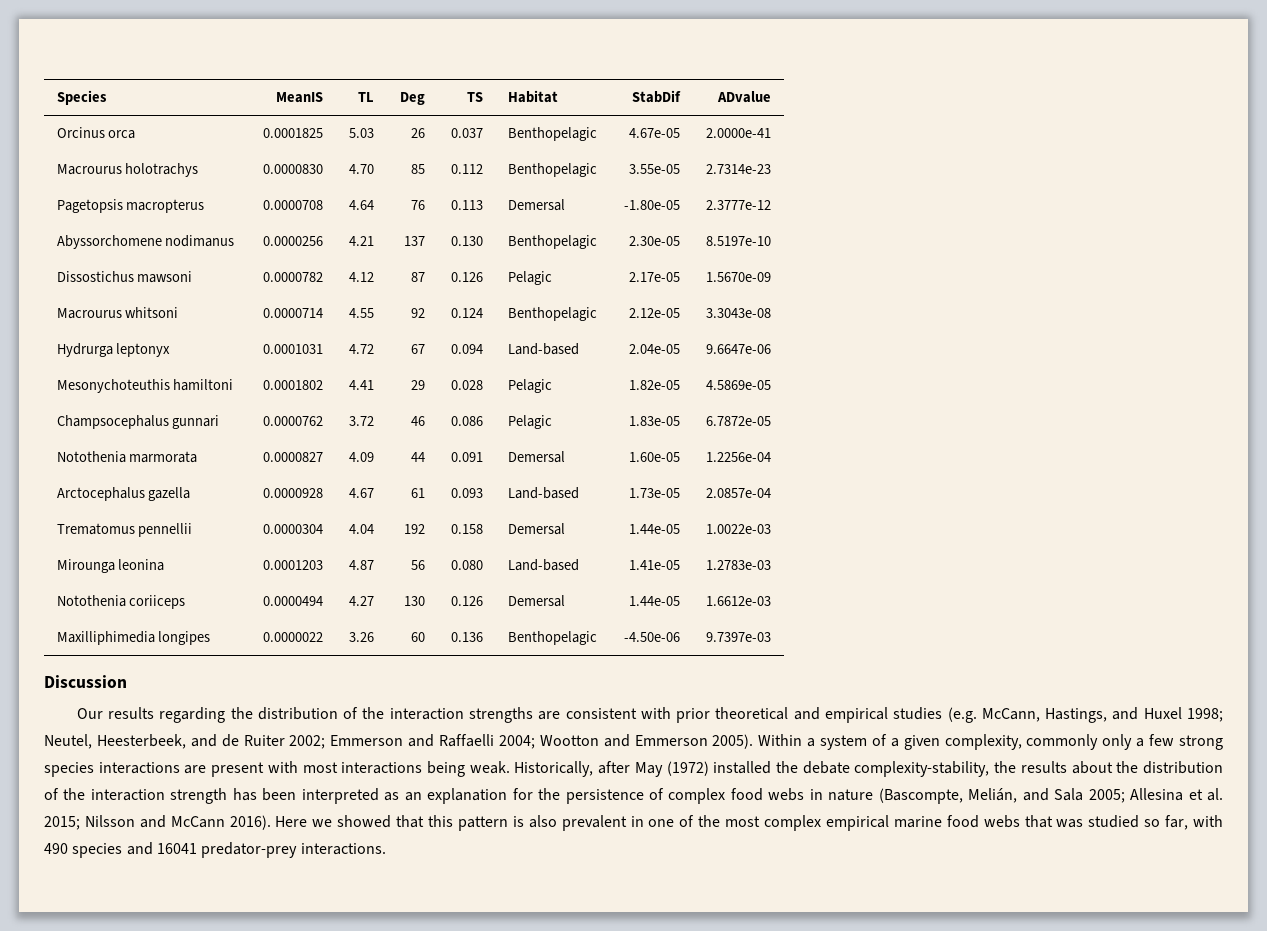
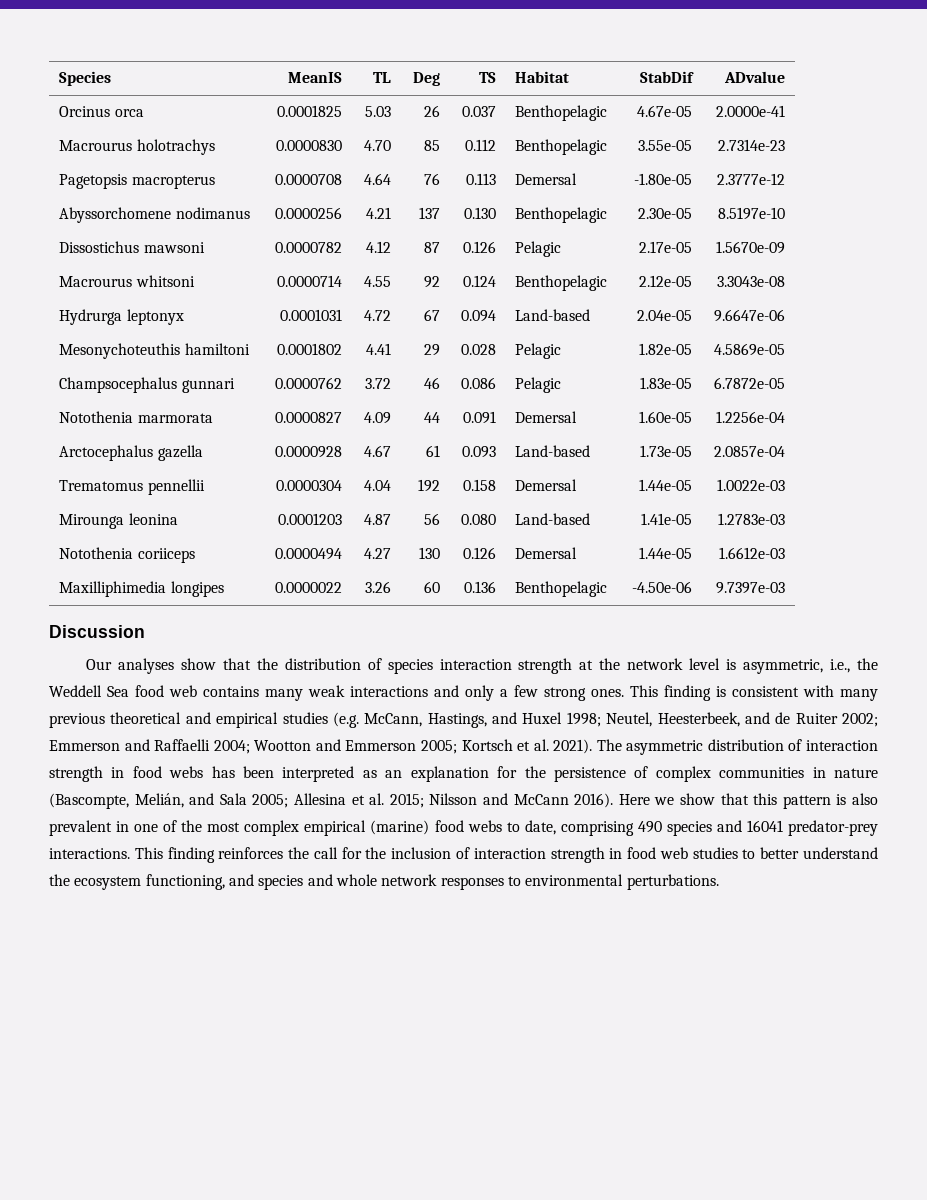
- Our results regarding the distribution of the interaction strengths are consistent with prior theoretical and empirical studies (e.g. McCann, Hastings, and Huxel 1998; Neutel, Heesterbeek, and de Ruiter 2002; Emmerson and Raffaelli 2004; Wootton and Emmerson 2005). Within a system of a given complexity, commonly only a few strong species interactions are present with most interactions being weak. Historically, after May (1972) installed the debate complexity-stability, the results about the distribution of the interaction strength has been interpreted as an explanation for the persistence of complex food webs in nature (Bascompte, Melián, and Sala 2005; Allesina et al. 2015; Nilsson and McCann 2016).
+ Our analyses show that the distribution of species interaction strength at the network level is asymmetric, i.e., the Weddell Sea food web contains many weak interactions and only a few strong ones. This finding is consistent with many previous theoretical and empirical studies (e.g. McCann, Hastings, and Huxel 1998; Neutel, Heesterbeek, and de Ruiter 2002; Emmerson and Raffaelli 2004; Wootton and Emmerson 2005; Kortsch et al. 2021). The asymmetric distribution of interaction strength in food webs has been interpreted as an explanation for the persistence of complex communities in nature (Bascompte, Melián, and Sala 2005; Allesina et al. 2015; Nilsson and McCann 2016).
- Here we showed that this pattern is also prevalent in one of the most complex empirical marine food webs that was studied so far, with 490 species and 16041 predator-prey interactions.
+ Here we show that this pattern is also prevalent in one of the most complex empirical (marine) food webs to date, comprising 490 species and 16041 predator-prey interactions.
+ This finding reinforces the call for the inclusion of interaction strength in food web studies to better understand the ecosystem functioning, and species and whole network responses to environmental perturbations.

